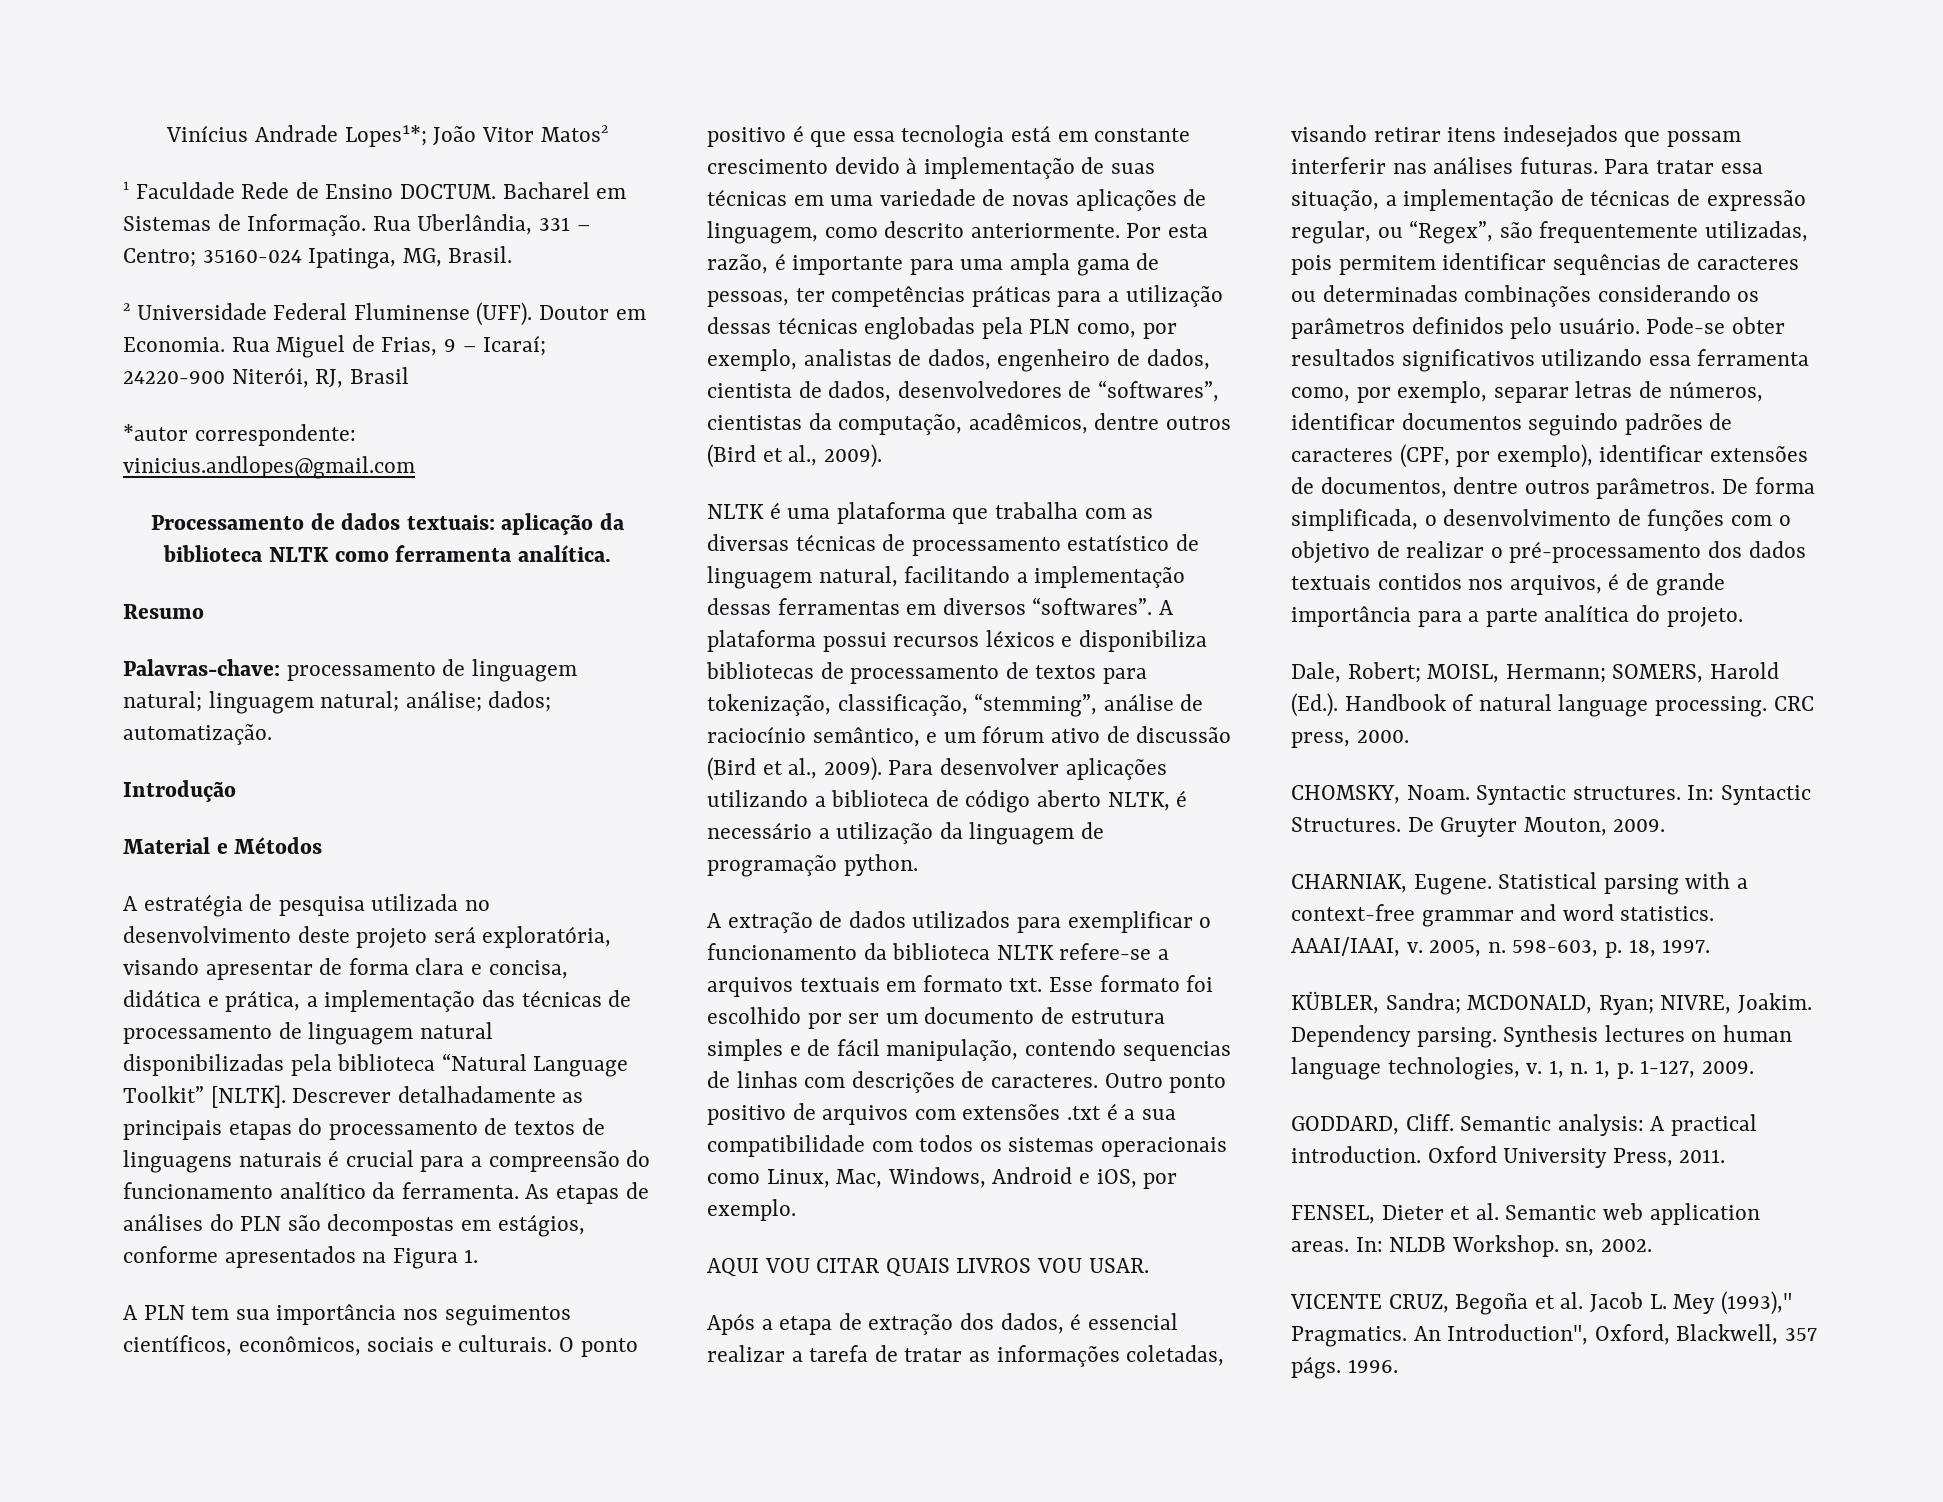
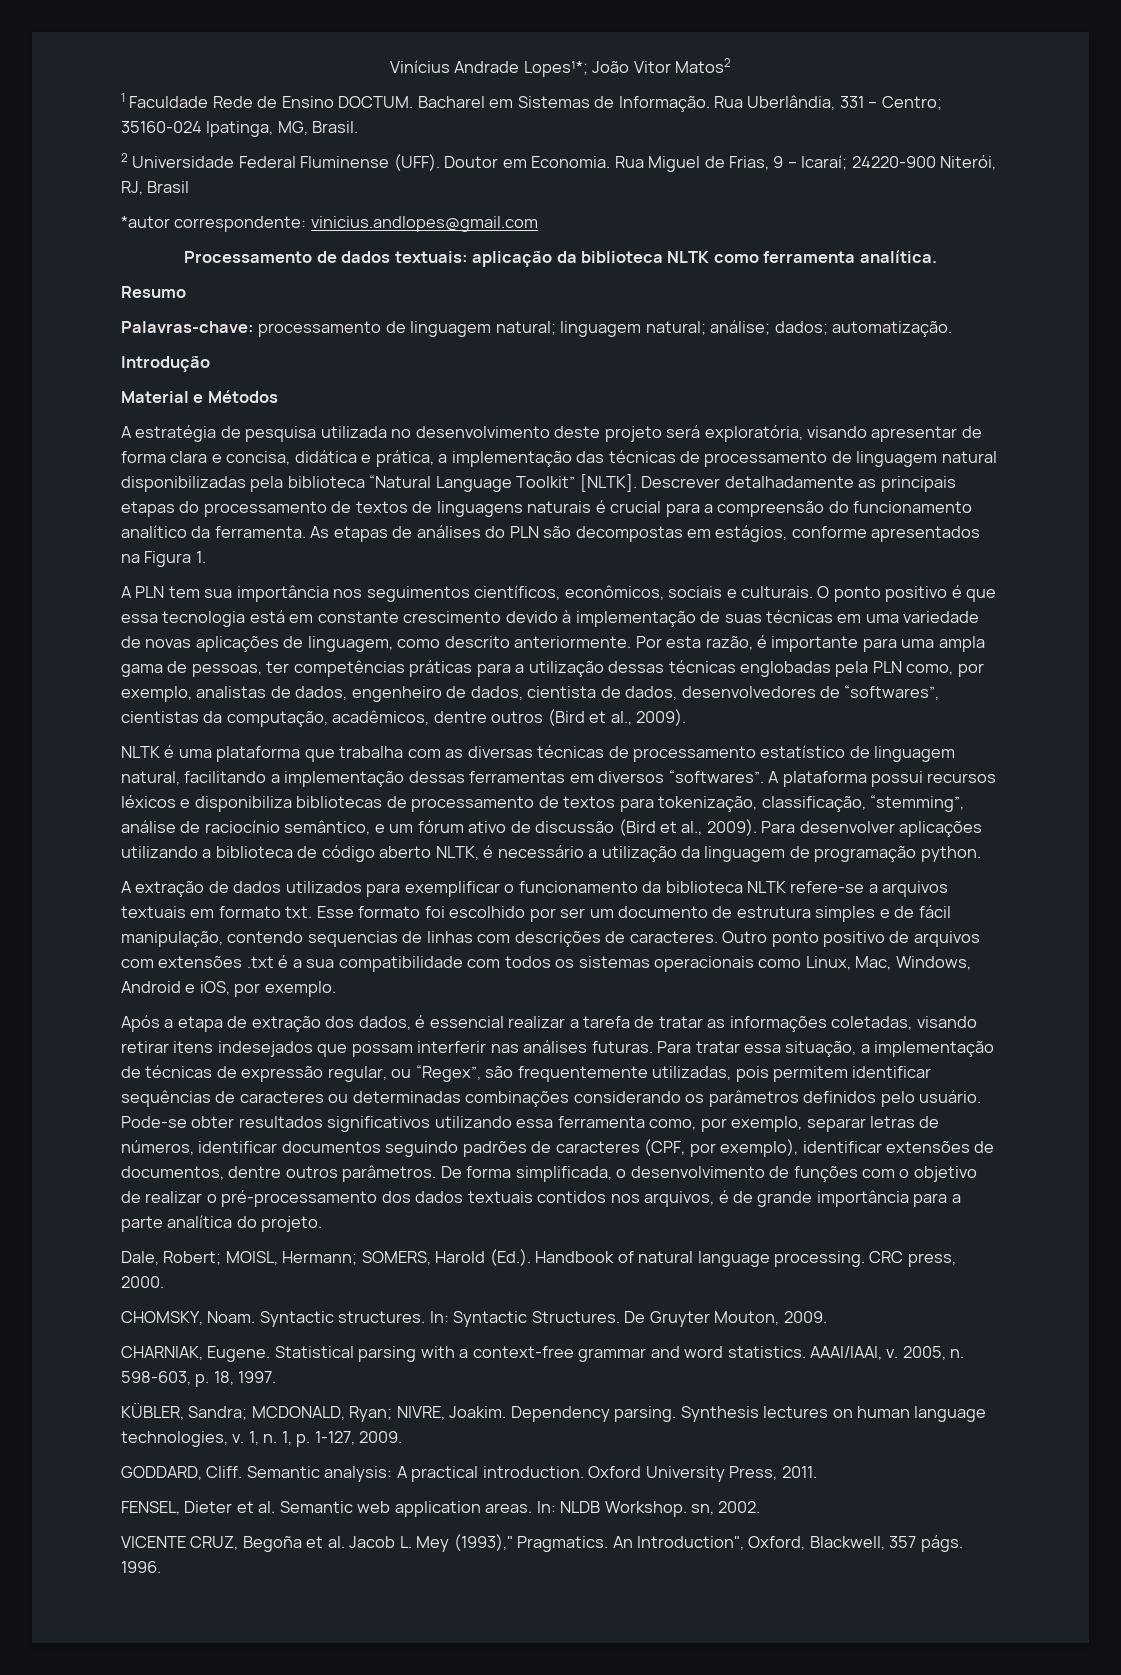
- AQUI VOU CITAR QUAIS LIVROS VOU USAR.

